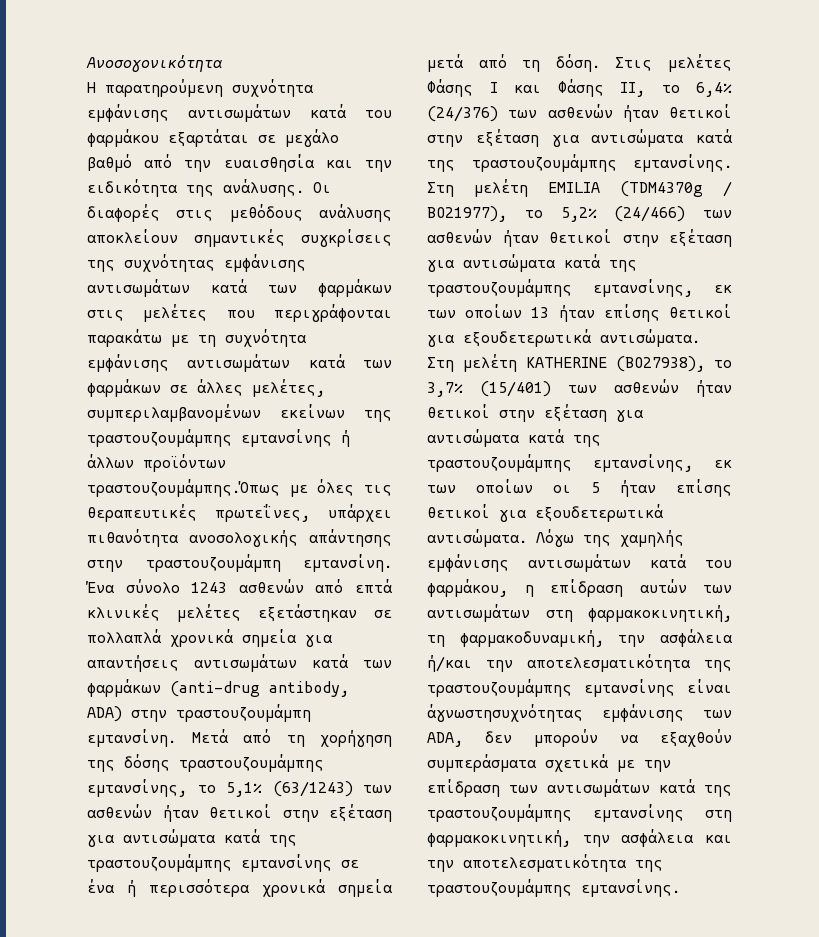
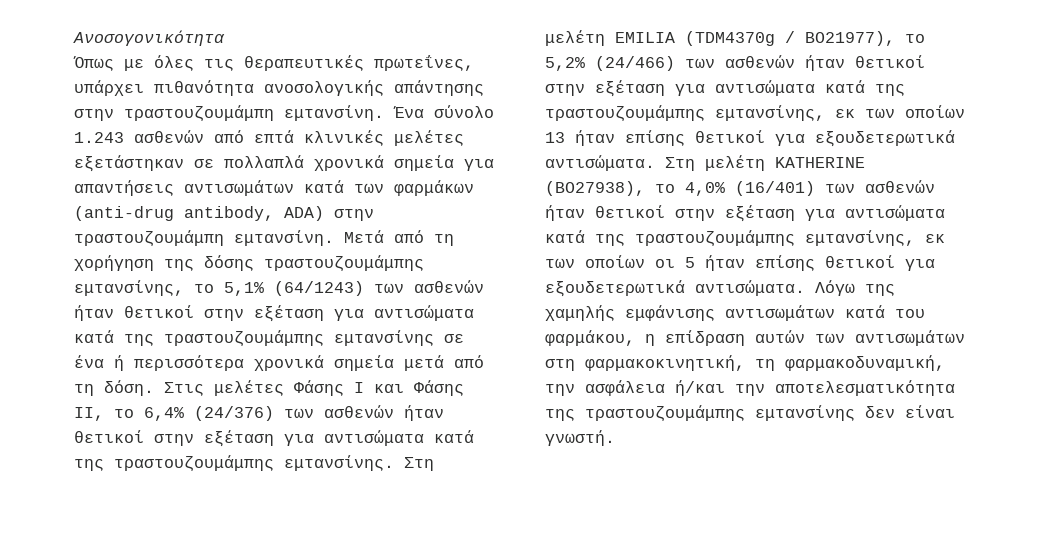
- Η παρατηρούμενη συχνότητα εμφάνισης αντισωμάτων κατά του φαρμάκου εξαρτάται σε μεγάλο βαθμό από την ευαισθησία και την ειδικότητα της ανάλυσης. Οι διαφορές στις μεθόδους ανάλυσης αποκλείουν σημαντικές συγκρίσεις της συχνότητας εμφάνισης αντισωμάτων κατά των φαρμάκων στις μελέτες που περιγράφονται παρακάτω με τη συχνότητα εμφάνισης αντισωμάτων κατά των φαρμάκων σε άλλες μελέτες, συμπεριλαμβανομένων εκείνων της τραστουζουμάμπης εμτανσίνης ή άλλων προϊόντων τραστουζουμάμπης.Όπως με όλες τις θεραπευτικές πρωτεΐνες, υπάρχει πιθανότητα ανοσολογικής απάντησης στην τραστουζουμάμπη εμτανσίνη.
+ Όπως με όλες τις θεραπευτικές πρωτεΐνες, υπάρχει πιθανότητα ανοσολογικής απάντησης στην τραστουζουμάμπη εμτανσίνη.
- Ένα σύνολο 1243 ασθενών από επτά κλινικές μελέτες εξετάστηκαν σε πολλαπλά χρονικά σημεία για απαντήσεις αντισωμάτων κατά των φαρμάκων (anti-drug antibody, ADA) στην τραστουζουμάμπη εμτανσίνη.
+ Ένα σύνολο 1.243 ασθενών από επτά κλινικές μελέτες εξετάστηκαν σε πολλαπλά χρονικά σημεία για απαντήσεις αντισωμάτων κατά των φαρμάκων (anti-drug antibody, ADA) στην τραστουζουμάμπη εμτανσίνη.
- Μετά από τη χορήγηση της δόσης τραστουζουμάμπης εμτανσίνης, το 5,1% (63/1243) των ασθενών ήταν θετικοί στην εξέταση για αντισώματα κατά της τραστουζουμάμπης εμτανσίνης σε ένα ή περισσότερα χρονικά σημεία μετά από τη δόση.
+ Μετά από τη χορήγηση της δόσης τραστουζουμάμπης εμτανσίνης, το 5,1% (64/1243) των ασθενών ήταν θετικοί στην εξέταση για αντισώματα κατά της τραστουζουμάμπης εμτανσίνης σε ένα ή περισσότερα χρονικά σημεία μετά από τη δόση.
- Στη μελέτη KATHERINE (BO27938), το 3,7% (15/401) των ασθενών ήταν θετικοί στην εξέταση για αντισώματα κατά της τραστουζουμάμπης εμτανσίνης, εκ των οποίων οι 5 ήταν επίσης θετικοί για εξουδετερωτικά αντισώματα.
+ Στη μελέτη KATHERINE (BO27938), το 4,0% (16/401) των ασθενών ήταν θετικοί στην εξέταση για αντισώματα κατά της τραστουζουμάμπης εμτανσίνης, εκ των οποίων οι 5 ήταν επίσης θετικοί για εξουδετερωτικά αντισώματα.
- Λόγω της χαμηλής εμφάνισης αντισωμάτων κατά του φαρμάκου, η επίδραση αυτών των αντισωμάτων στη φαρμακοκινητική, τη φαρμακοδυναμική, την ασφάλεια ή/και την αποτελεσματικότητα της τραστουζουμάμπης εμτανσίνης είναι άγνωστησυχνότητας εμφάνισης των ADA, δεν μπορούν να εξαχθούν συμπεράσματα σχετικά με την επίδραση των αντισωμάτων κατά της τραστουζουμάμπης εμτανσίνης στη φαρμακοκινητική, την ασφάλεια και την αποτελεσματικότητα της τραστουζουμάμπης εμτανσίνης.
+ Λόγω της χαμηλής εμφάνισης αντισωμάτων κατά του φαρμάκου, η επίδραση αυτών των αντισωμάτων στη φαρμακοκινητική, τη φαρμακοδυναμική, την ασφάλεια ή/και την αποτελεσματικότητα της τραστουζουμάμπης εμτανσίνης δεν είναι γνωστή.

